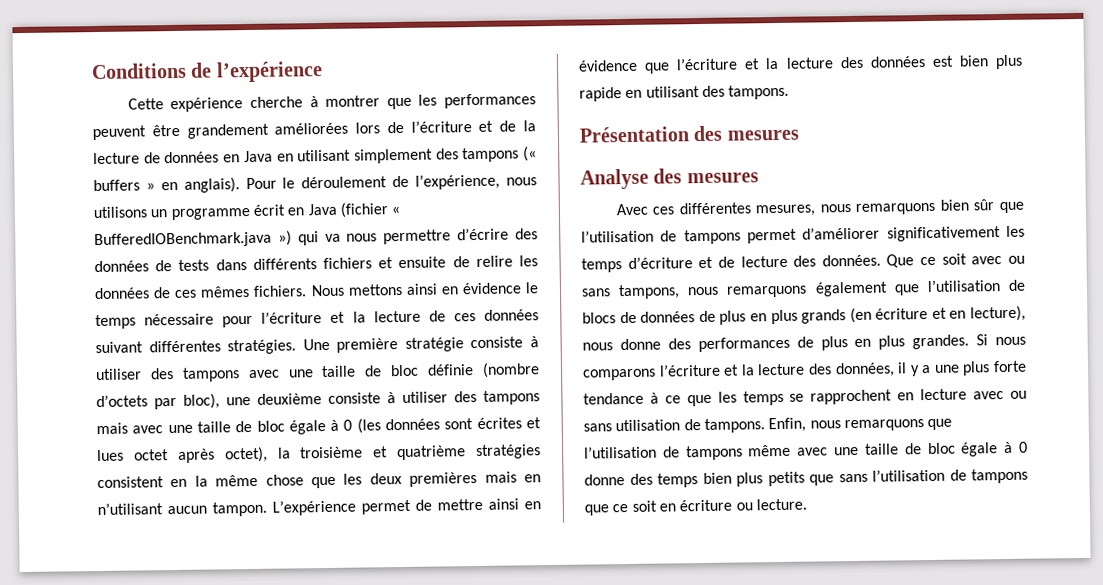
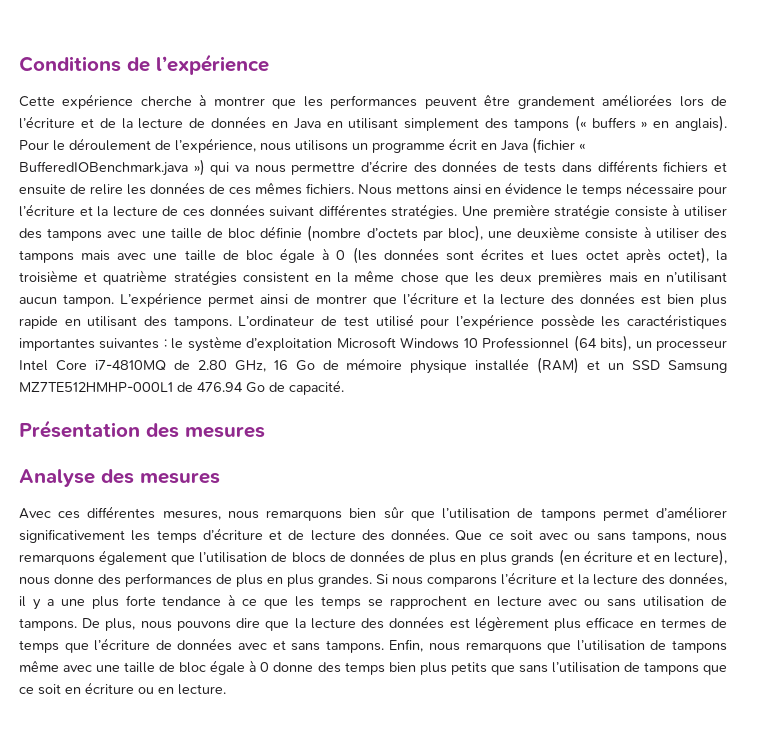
- L’expérience permet de mettre ainsi en évidence que l’écriture et la lecture des données est bien plus rapide en utilisant des tampons.
+ L’expérience permet ainsi de montrer que l’écriture et la lecture des données est bien plus rapide en utilisant des tampons. L’ordinateur de test utilisé pour l’expérience possède les caractéristiques importantes suivantes : le système d’exploitation Microsoft Windows 10 Professionnel (64 bits), un processeur Intel Core i7-4810MQ de 2.80 GHz, 16 Go de mémoire physique installée (RAM) et un SSD Samsung MZ7TE512HMHP-000L1 de 476.94 Go de capacité.
+ De plus, nous pouvons dire que la lecture des données est légèrement plus efficace en termes de temps que l’écriture de données avec et sans tampons.
- Enfin, nous remarquons que l’utilisation de tampons même avec une taille de bloc égale à 0 donne des temps bien plus petits que sans l’utilisation de tampons que ce soit en écriture ou lecture.
+ Enfin, nous remarquons que l’utilisation de tampons même avec une taille de bloc égale à 0 donne des temps bien plus petits que sans l’utilisation de tampons que ce soit en écriture ou en lecture.

